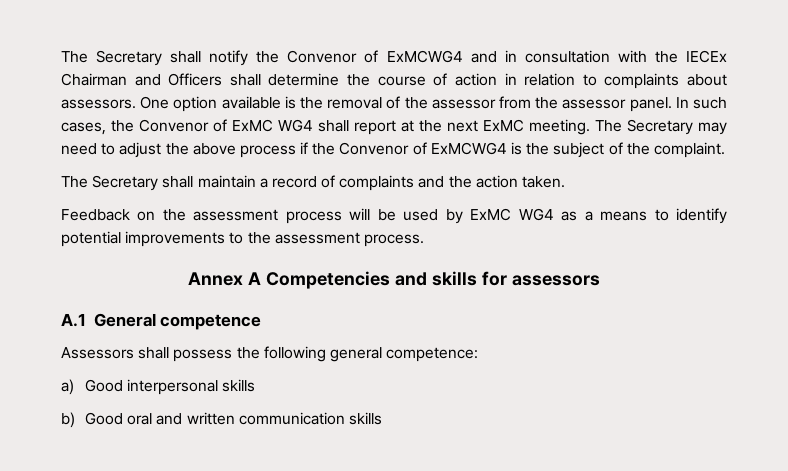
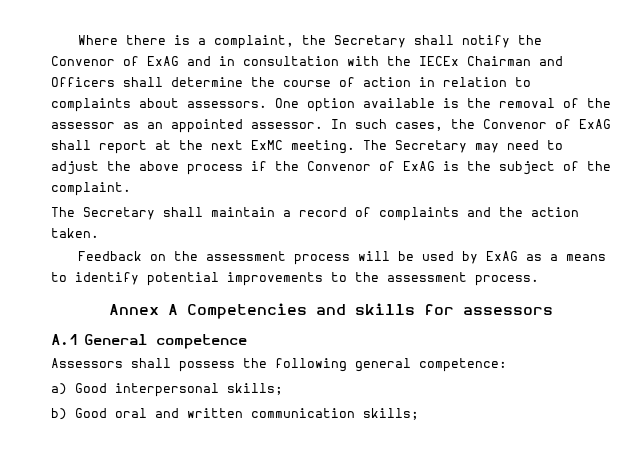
- The Secretary shall notify the Convenor of ExMCWG4 and in consultation with the IECEx Chairman and Officers shall determine the course of action in relation to complaints about assessors.
+ Where there is a complaint, the Secretary shall notify the Convenor of ExAG and in consultation with the IECEx Chairman and Officers shall determine the course of action in relation to complaints about assessors.
- One option available is the removal of the assessor from the assessor panel.
+ One option available is the removal of the assessor as an appointed assessor.
- In such cases, the Convenor of ExMC WG4 shall report at the next ExMC meeting.
+ In such cases, the Convenor of ExAG shall report at the next ExMC meeting.
- The Secretary may need to adjust the above process if the Convenor of ExMCWG4 is the subject of the complaint.
+ The Secretary may need to adjust the above process if the Convenor of ExAG is the subject of the complaint.
- Feedback on the assessment process will be used by ExMC WG4 as a means to identify potential improvements to the assessment process.
+ Feedback on the assessment process will be used by ExAG as a means to identify potential improvements to the assessment process.
- a) Good interpersonal skills
+ a) Good interpersonal skills;
- b) Good oral and written communication skills
+ b) Good oral and written communication skills;

